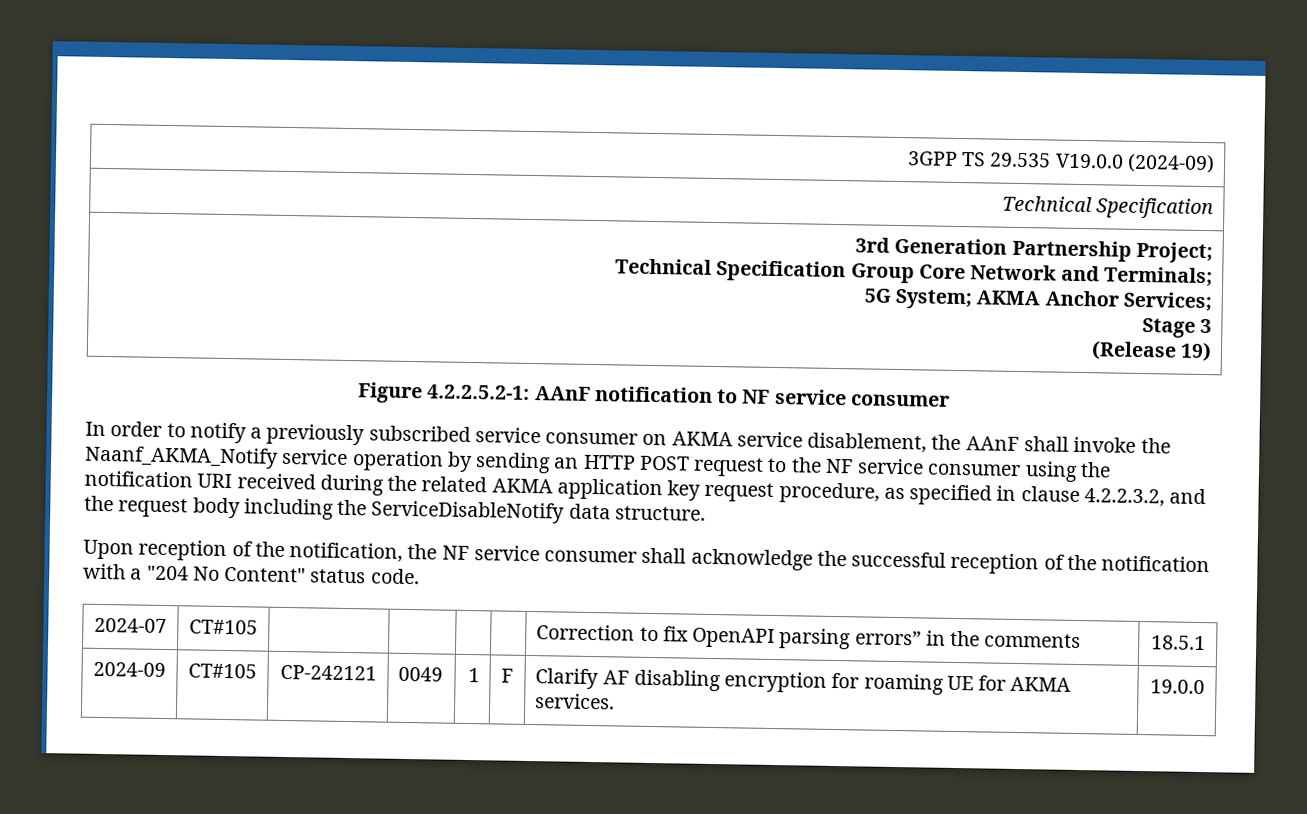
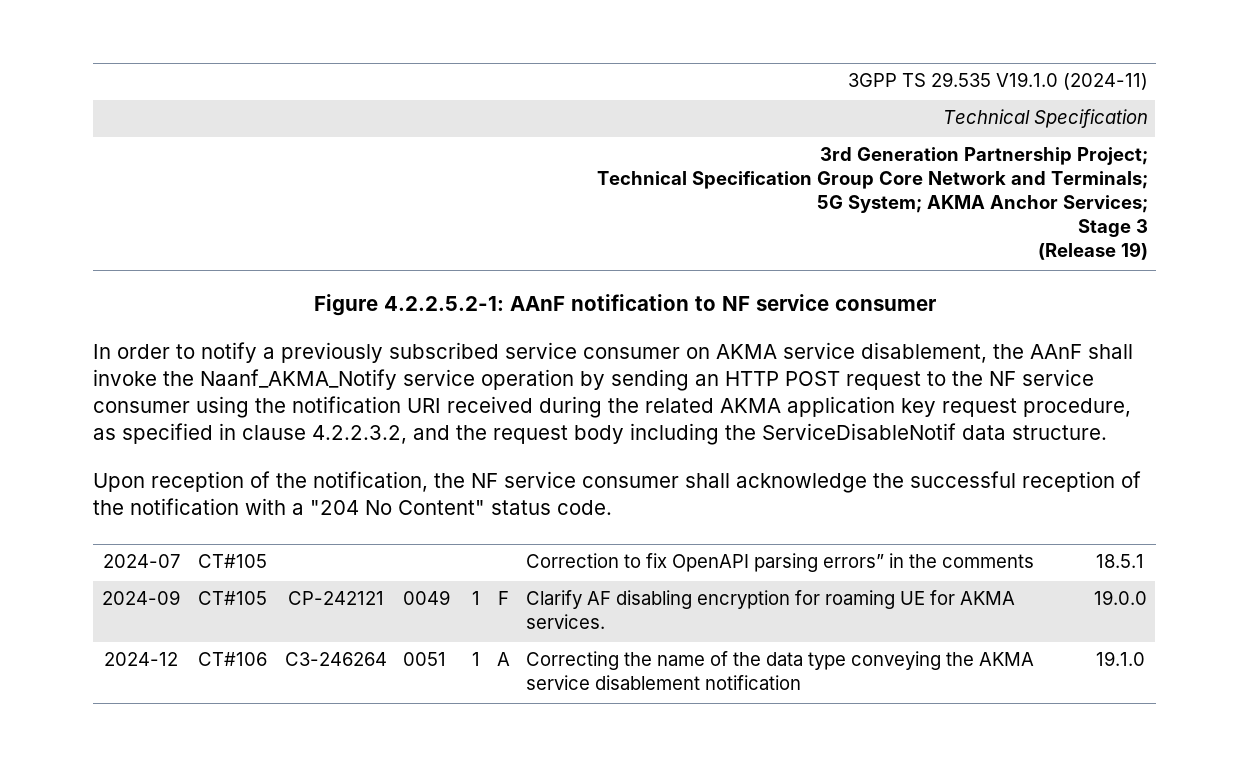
- 3GPP TS 29.535 V19.0.0 (2024-09)
+ 3GPP TS 29.535 V19.1.0 (2024-11)
- In order to notify a previously subscribed service consumer on AKMA service disablement, the AAnF shall invoke the Naanf_AKMA_Notify service operation by sending an HTTP POST request to the NF service consumer using the notification URI received during the related AKMA application key request procedure, as specified in clause 4.2.2.3.2, and the request body including the ServiceDisableNotify data structure.
+ In order to notify a previously subscribed service consumer on AKMA service disablement, the AAnF shall invoke the Naanf_AKMA_Notify service operation by sending an HTTP POST request to the NF service consumer using the notification URI received during the related AKMA application key request procedure, as specified in clause 4.2.2.3.2, and the request body including the ServiceDisableNotif data structure.
+ 2024-12 | CT#106 | C3-246264 | 0051 | 1 | A | Correcting the name of the data type conveying the AKMA service disablement notification | 19.1.0

